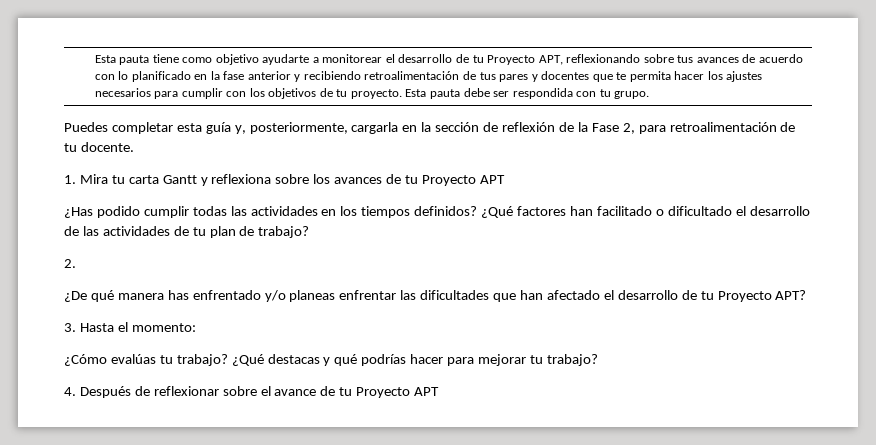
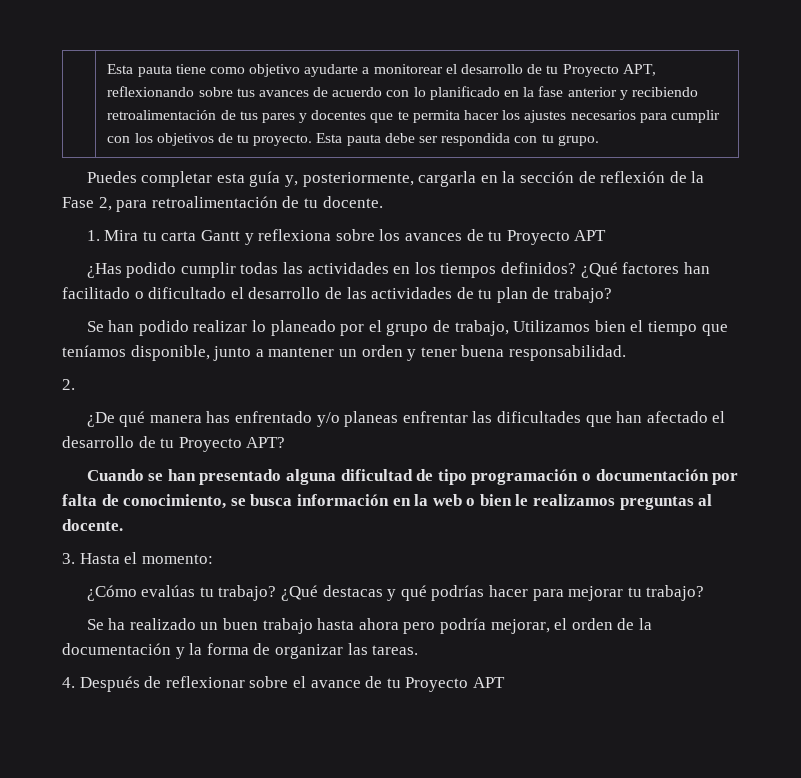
+ Se han podido realizar lo planeado por el grupo de trabajo, Utilizamos bien el tiempo que teníamos disponible, junto a mantener un orden y tener buena responsabilidad.
+ Cuando se han presentado alguna dificultad de tipo programación o documentación por falta de conocimiento, se busca información en la web o bien le realizamos preguntas al docente.
+ Se ha realizado un buen trabajo hasta ahora pero podría mejorar, el orden de la documentación y la forma de organizar las tareas.

